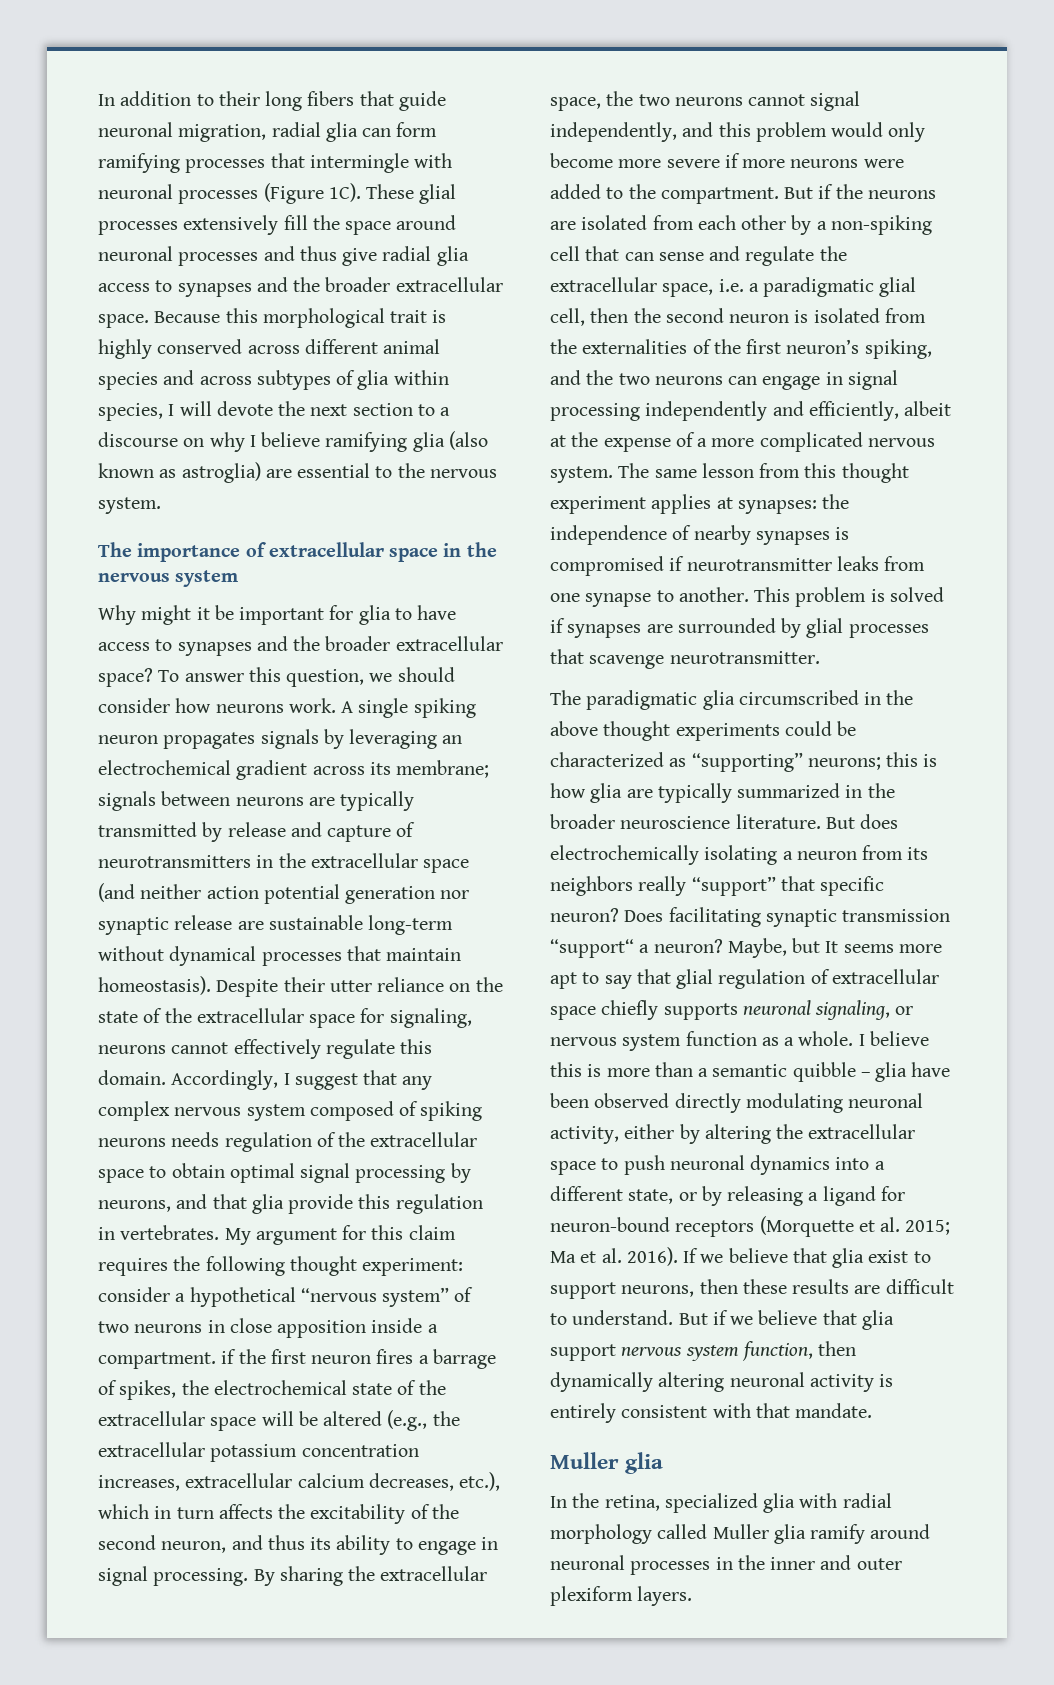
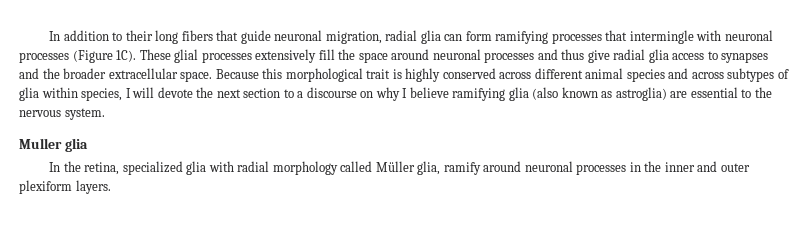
- The importance of extracellular space in the nervous system
- Why might it be important for glia to have access to synapses and the broader extracellular space? To answer this question, we should consider how neurons work. A single spiking neuron propagates signals by leveraging an electrochemical gradient across its membrane; signals between neurons are typically transmitted by release and capture of neurotransmitters in the extracellular space (and neither action potential generation nor synaptic release are sustainable long-term without dynamical processes that maintain homeostasis). Despite their utter reliance on the state of the extracellular space for signaling, neurons cannot effectively regulate this domain. Accordingly, I suggest that any complex nervous system composed of spiking neurons needs regulation of the extracellular space to obtain optimal signal processing by neurons, and that glia provide this regulation in vertebrates. My argument for this claim requires the following thought experiment: consider a hypothetical “nervous system” of two neurons in close apposition inside a compartment. if the first neuron fires a barrage of spikes, the electrochemical state of the extracellular space will be altered (e.g., the extracellular potassium concentration increases, extracellular calcium decreases, etc.), which in turn affects the excitability of the second neuron, and thus its ability to engage in signal processing. By sharing the extracellular space, the two neurons cannot signal independently, and this problem would only become more severe if more neurons were added to the compartment. But if the neurons are isolated from each other by a non-spiking cell that can sense and regulate the extracellular space, i.e. a paradigmatic glial cell, then the second neuron is isolated from the externalities of the first neuron’s spiking, and the two neurons can engage in signal processing independently and efficiently, albeit at the expense of a more complicated nervous system. The same lesson from this thought experiment applies at synapses: the independence of nearby synapses is compromised if neurotransmitter leaks from one synapse to another. This problem is solved if synapses are surrounded by glial processes that scavenge neurotransmitter.
- The paradigmatic glia circumscribed in the above thought experiments could be characterized as “supporting” neurons; this is how glia are typically summarized in the broader neuroscience literature. But does electrochemically isolating a neuron from its neighbors really “support” that specific neuron? Does facilitating synaptic transmission “support“ a neuron? Maybe, but It seems more apt to say that glial regulation of extracellular space chiefly supports neuronal signaling, or nervous system function as a whole. I believe this is more than a semantic quibble – glia have been observed directly modulating neuronal activity, either by altering the extracellular space to push neuronal dynamics into a different state, or by releasing a ligand for neuron-bound receptors (Morquette et al. 2015; Ma et al. 2016). If we believe that glia exist to support neurons, then these results are difficult to understand. But if we believe that glia support nervous system function, then dynamically altering neuronal activity is entirely consistent with that mandate.
- In the retina, specialized glia with radial morphology called Muller glia ramify around neuronal processes in the inner and outer plexiform layers.
+ In the retina, specialized glia with radial morphology called Müller glia, ramify around neuronal processes in the inner and outer plexiform layers.

